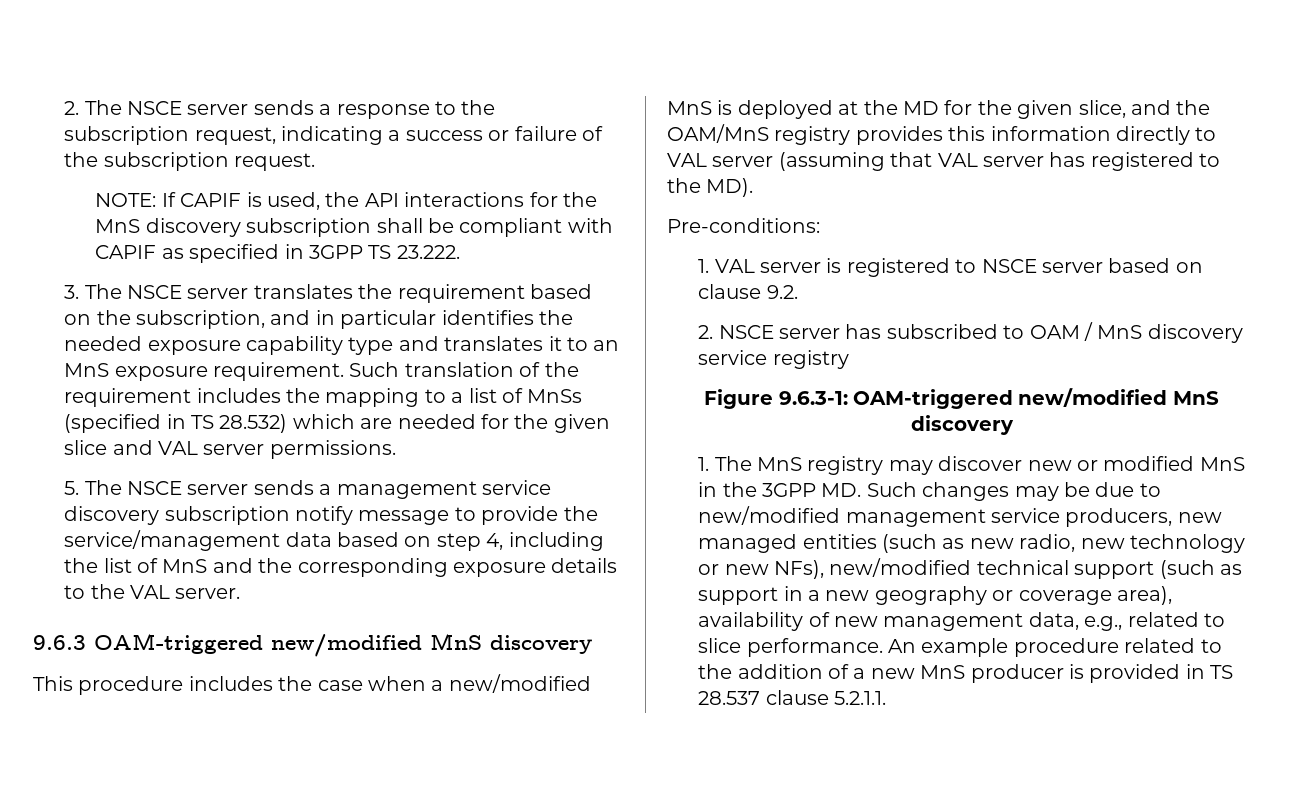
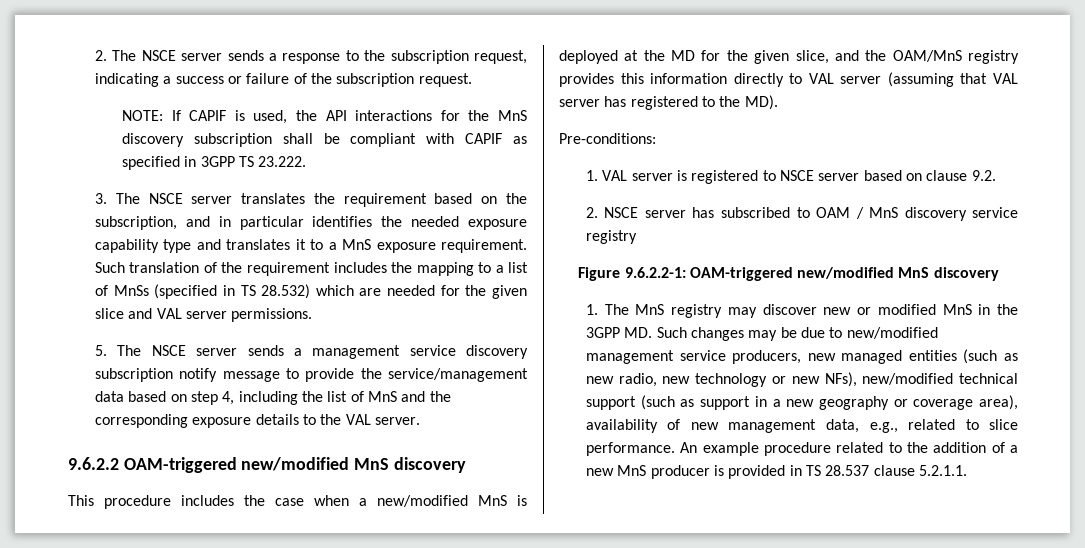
- 3. The NSCE server translates the requirement based on the subscription, and in particular identifies the needed exposure capability type and translates it to an MnS exposure requirement.
+ 3. The NSCE server translates the requirement based on the subscription, and in particular identifies the needed exposure capability type and translates it to a MnS exposure requirement.
- 9.6.3 OAM-triggered new/modified MnS discovery
+ 9.6.2.2 OAM-triggered new/modified MnS discovery
- Figure 9.6.3-1: OAM-triggered new/modified MnS discovery
+ Figure 9.6.2.2-1: OAM-triggered new/modified MnS discovery

